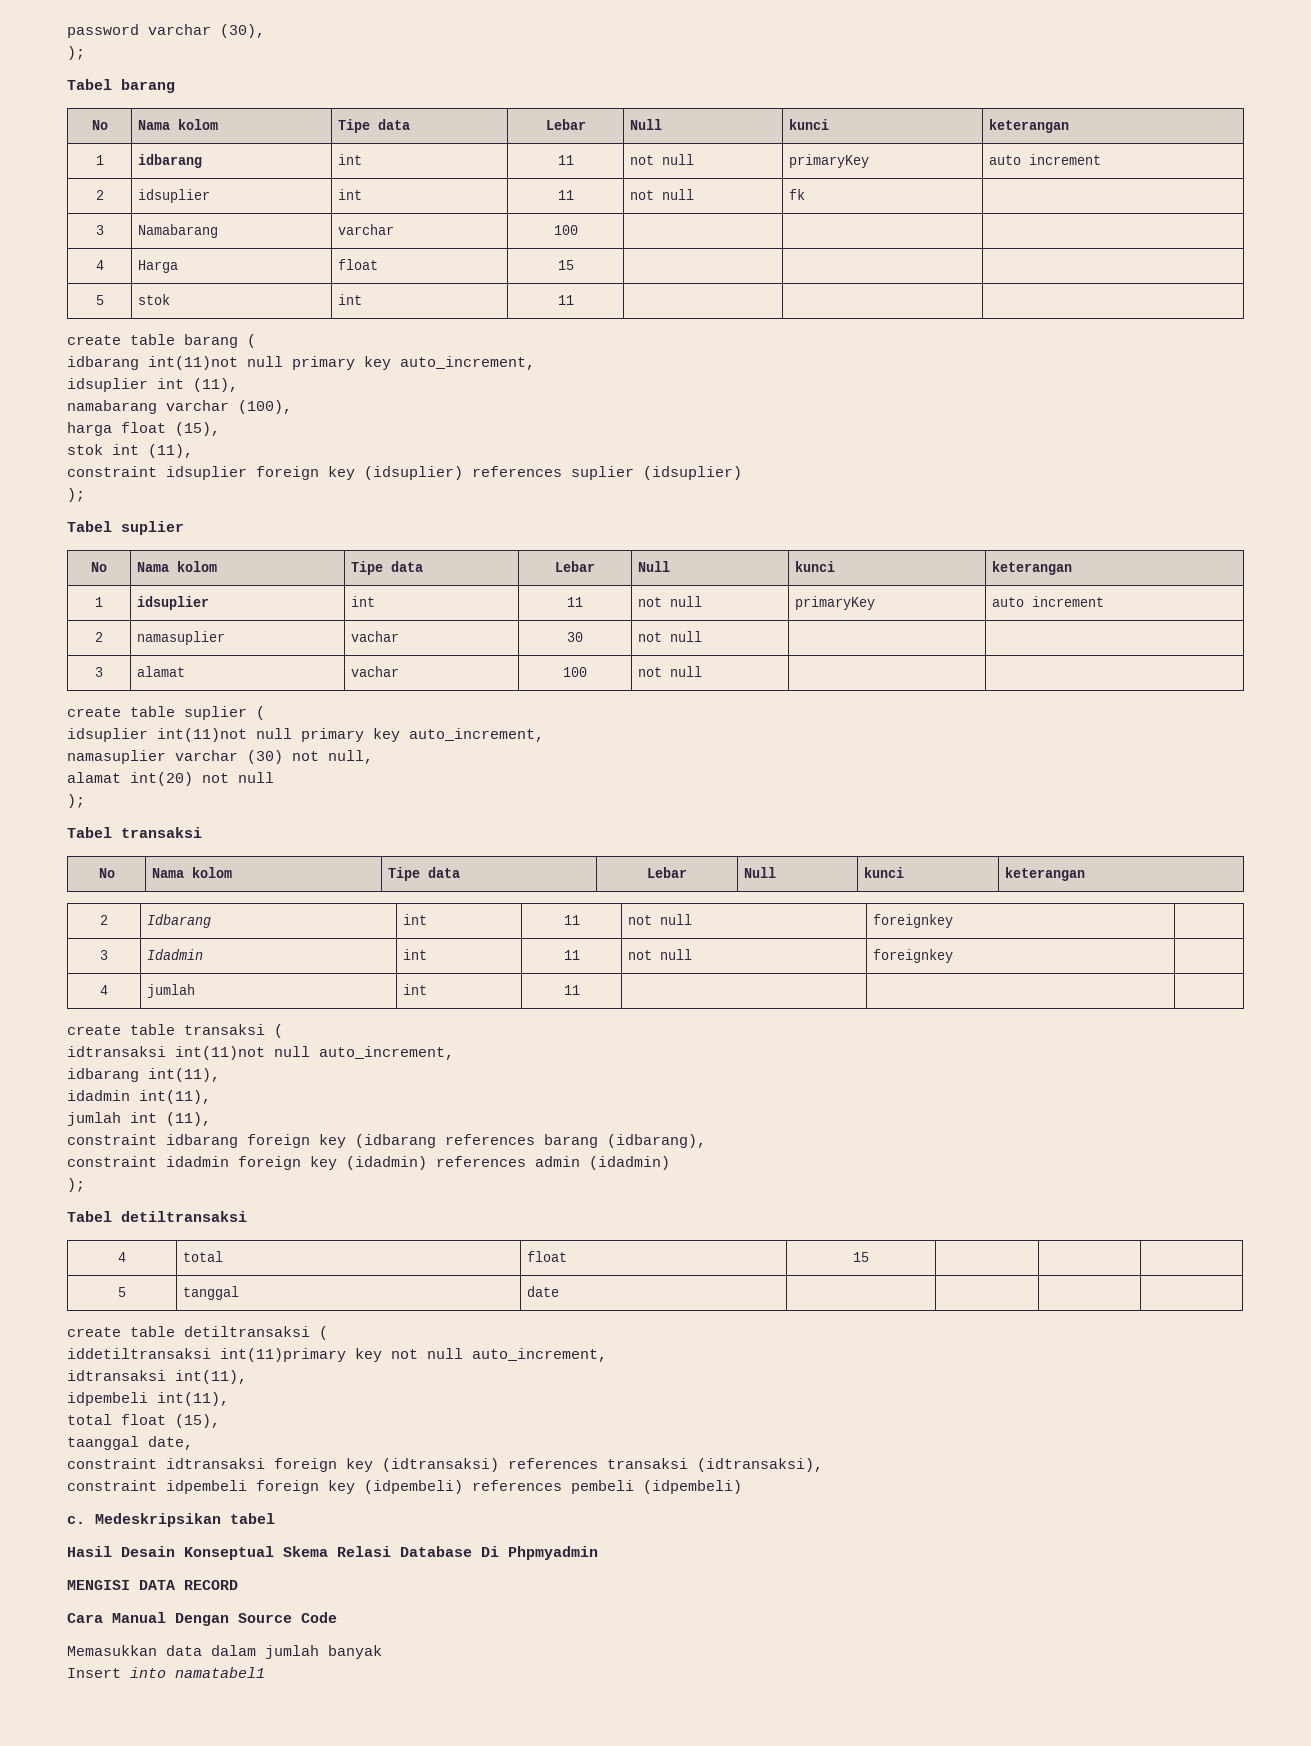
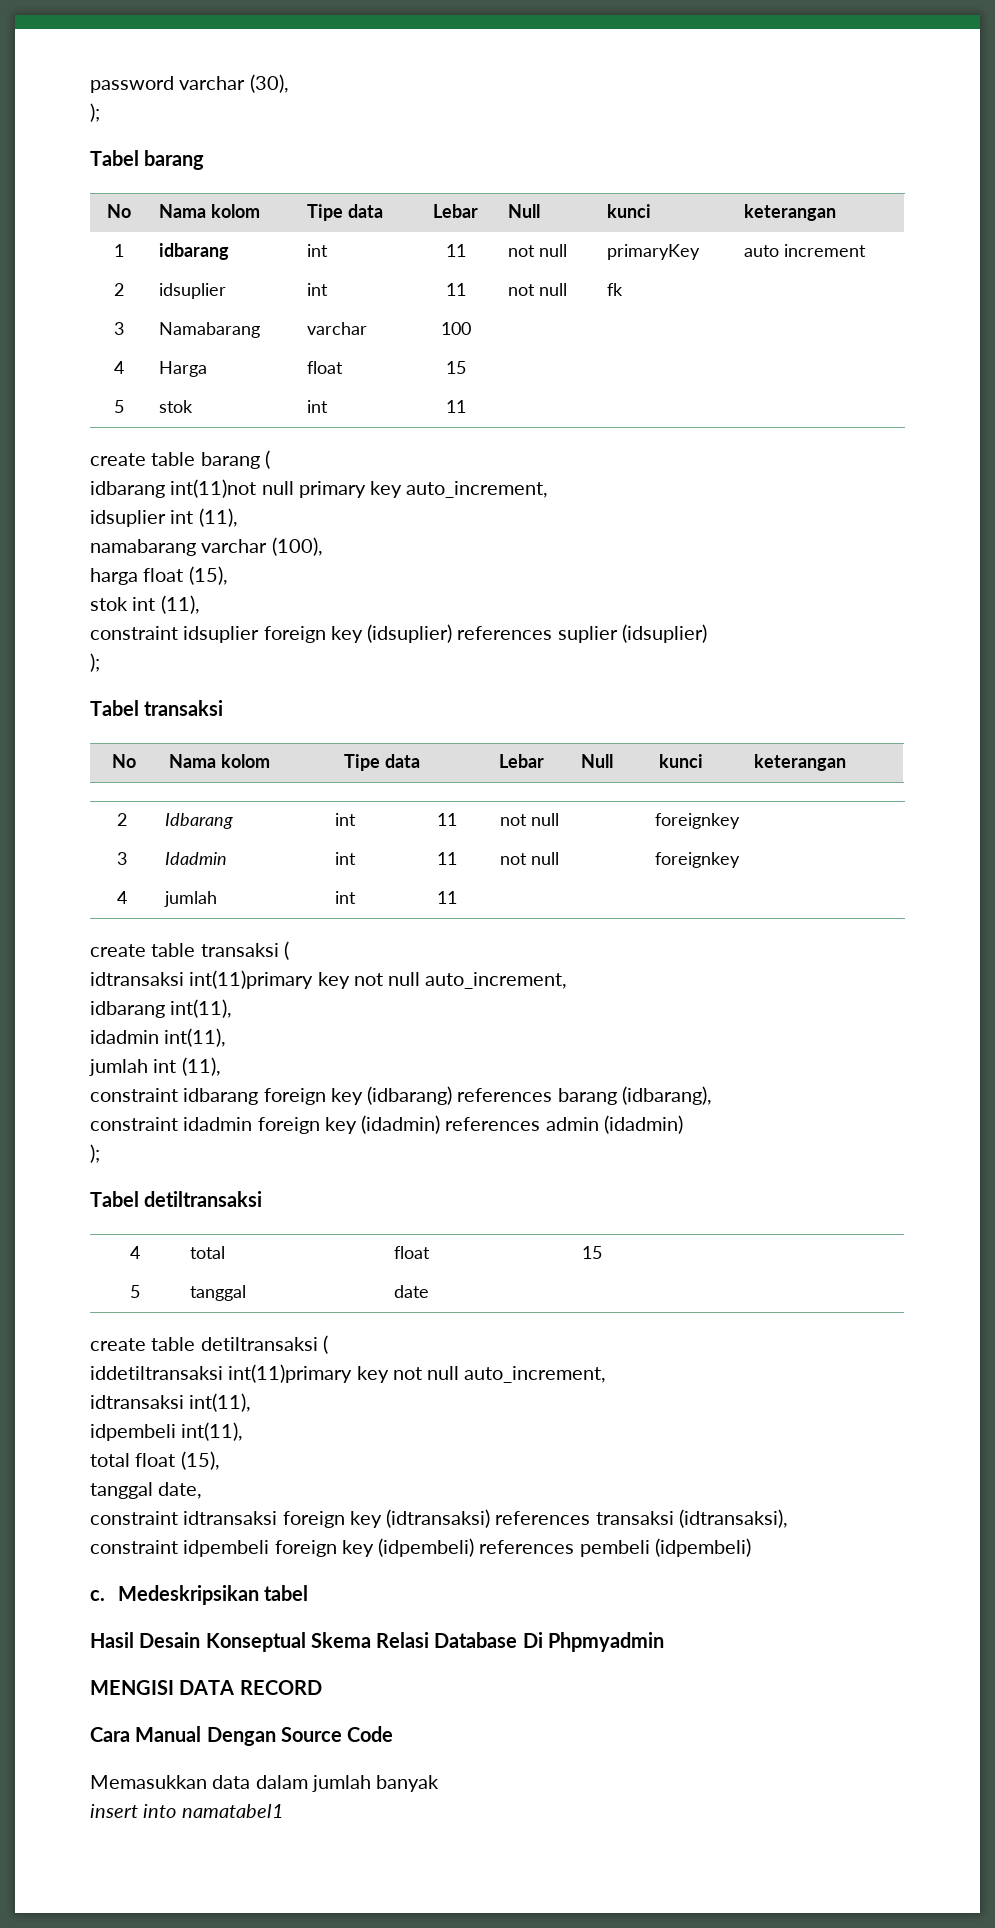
- Tabel suplier
- No | Nama kolom | Tipe data | Lebar | Null | kunci | keterangan
- 1 | idsuplier | int | 11 | not null | primaryKey | auto increment
- 2 | namasuplier | vachar | 30 | not null | |
- 3 | alamat | vachar | 100 | not null | |
- create table suplier (
- idsuplier int(11)not null primary key auto_increment,
- namasuplier varchar (30) not null,
- alamat int(20) not null
- );
- idtransaksi int(11)not null auto_increment,
+ idtransaksi int(11)primary key not null auto_increment,
- constraint idbarang foreign key (idbarang references barang (idbarang),
+ constraint idbarang foreign key (idbarang) references barang (idbarang),
- taanggal date,
+ tanggal date,
- Insert into namatabel1
+ insert into namatabel1

